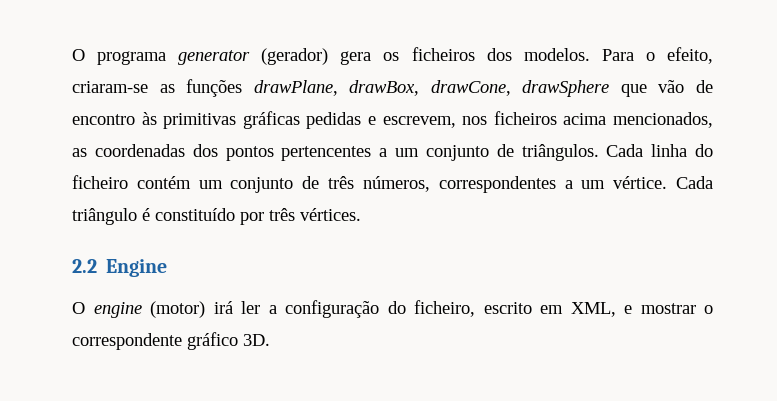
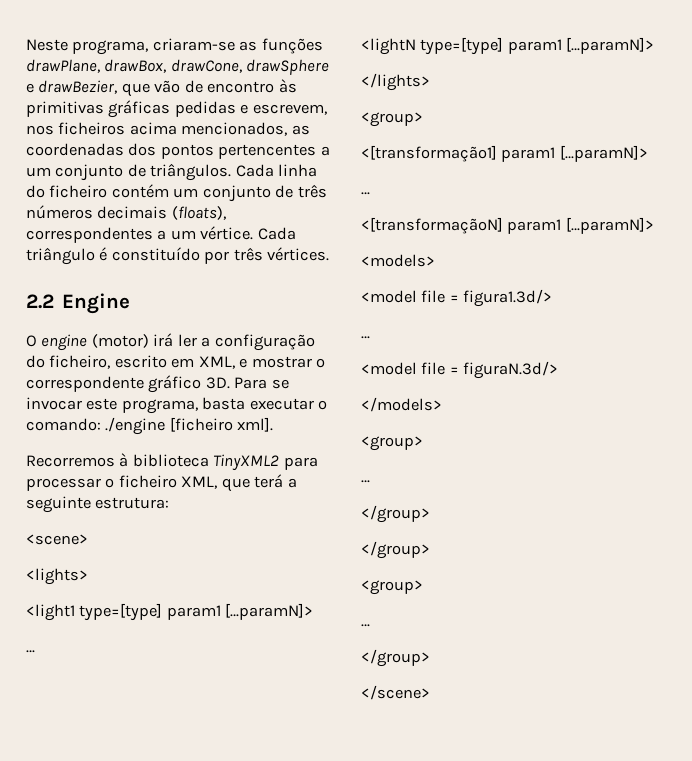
- O programa generator (gerador) gera os ficheiros dos modelos. Para o efeito, criaram-se as funções drawPlane, drawBox, drawCone, drawSphere que vão de encontro às primitivas gráficas pedidas e escrevem, nos ficheiros acima mencionados, as coordenadas dos pontos pertencentes a um conjunto de triângulos.
+ Neste programa, criaram-se as funções drawPlane, drawBox, drawCone, drawSphere e drawBezier, que vão de encontro às primitivas gráficas pedidas e escrevem, nos ficheiros acima mencionados, as coordenadas dos pontos pertencentes a um conjunto de triângulos.
- Cada linha do ficheiro contém um conjunto de três números, correspondentes a um vértice.
+ Cada linha do ficheiro contém um conjunto de três números decimais (floats), correspondentes a um vértice.
+ Para se invocar este programa, basta executar o comando: ./engine [ficheiro xml].
+ Recorremos à biblioteca TinyXML2 para processar o ficheiro XML, que terá a seguinte estrutura:
+ <scene>
+ <lights>
+ <light1 type=[type] param1 […paramN]>
+ …
+ <lightN type=[type] param1 […paramN]>
+ </lights>
+ <group>
+ <[transformação1] param1 […paramN]>
+ …
+ <[transformaçãoN] param1 […paramN]>
+ <models>
+ <model file = figura1.3d/>
+ …
+ <model file = figuraN.3d/>
+ </models>
+ <group>
+ …
+ </group>
+ </group>
+ <group>
+ …
+ </group>
+ </scene>

